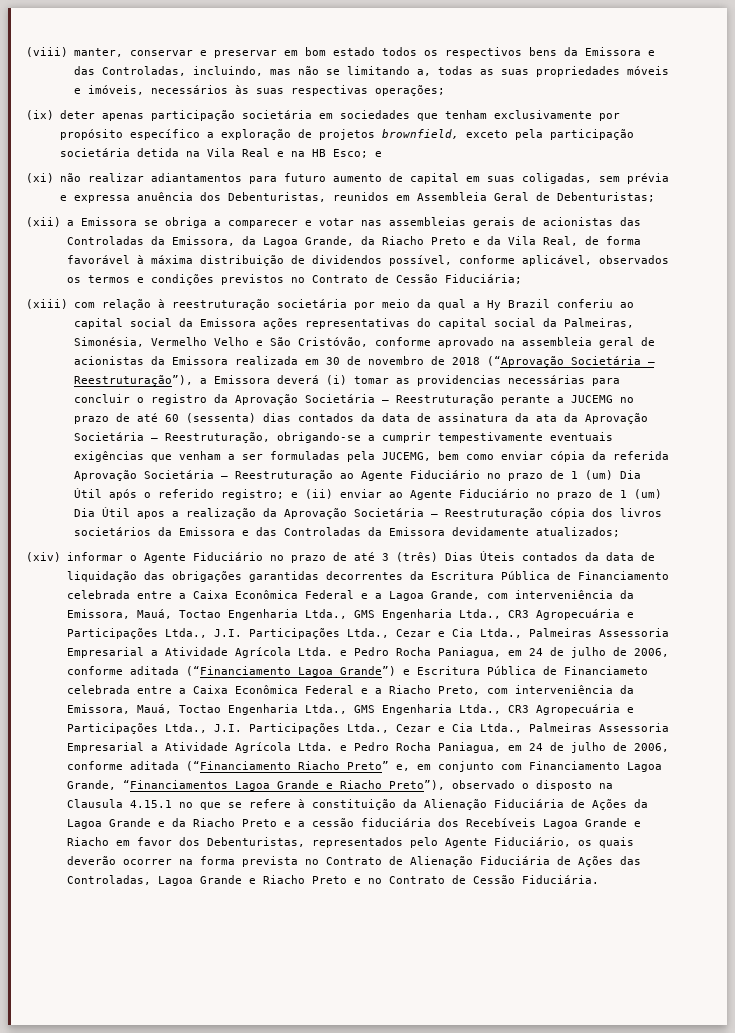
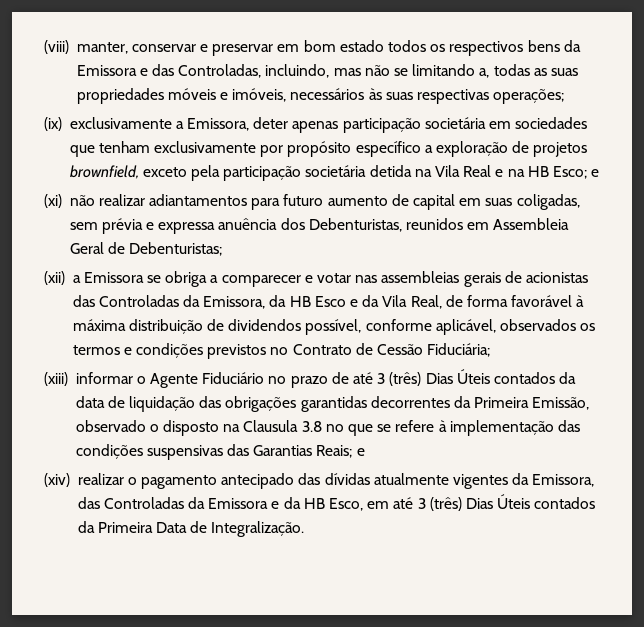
- (ix) deter apenas participação societária em sociedades que tenham exclusivamente por propósito específico a exploração de projetos brownfield, exceto pela participação societária detida na Vila Real e na HB Esco; e
+ (ix) exclusivamente a Emissora, deter apenas participação societária em sociedades que tenham exclusivamente por propósito específico a exploração de projetos brownfield, exceto pela participação societária detida na Vila Real e na HB Esco; e
- (xii) a Emissora se obriga a comparecer e votar nas assembleias gerais de acionistas das Controladas da Emissora, da Lagoa Grande, da Riacho Preto e da Vila Real, de forma favorável à máxima distribuição de dividendos possível, conforme aplicável, observados os termos e condições previstos no Contrato de Cessão Fiduciária;
+ (xii) a Emissora se obriga a comparecer e votar nas assembleias gerais de acionistas das Controladas da Emissora, da HB Esco e da Vila Real, de forma favorável à máxima distribuição de dividendos possível, conforme aplicável, observados os termos e condições previstos no Contrato de Cessão Fiduciária;
- (xiii) com relação à reestruturação societária por meio da qual a Hy Brazil conferiu ao capital social da Emissora ações representativas do capital social da Palmeiras, Simonésia, Vermelho Velho e São Cristóvão, conforme aprovado na assembleia geral de acionistas da Emissora realizada em 30 de novembro de 2018 (“Aprovação Societária – Reestruturação”), a Emissora deverá (i) tomar as providencias necessárias para concluir o registro da Aprovação Societária – Reestruturação perante a JUCEMG no prazo de até 60 (sessenta) dias contados da data de assinatura da ata da Aprovação Societária – Reestruturação, obrigando-se a cumprir tempestivamente eventuais exigências que venham a ser formuladas pela JUCEMG, bem como enviar cópia da referida Aprovação Societária – Reestruturação ao Agente Fiduciário no prazo de 1 (um) Dia Útil após o referido registro; e (ii) enviar ao Agente Fiduciário no prazo de 1 (um) Dia Útil apos a realização da Aprovação Societária – Reestruturação cópia dos livros societários da Emissora e das Controladas da Emissora devidamente atualizados;
- (xiv) informar o Agente Fiduciário no prazo de até 3 (três) Dias Úteis contados da data de liquidação das obrigações garantidas decorrentes da Escritura Pública de Financiamento celebrada entre a Caixa Econômica Federal e a Lagoa Grande, com interveniência da Emissora, Mauá, Toctao Engenharia Ltda., GMS Engenharia Ltda., CR3 Agropecuária e Participações Ltda., J.I. Participações Ltda., Cezar e Cia Ltda., Palmeiras Assessoria Empresarial a Atividade Agrícola Ltda. e Pedro Rocha Paniagua, em 24 de julho de 2006, conforme aditada (“Financiamento Lagoa Grande”) e Escritura Pública de Financiameto celebrada entre a Caixa Econômica Federal e a Riacho Preto, com interveniência da Emissora, Mauá, Toctao Engenharia Ltda., GMS Engenharia Ltda., CR3 Agropecuária e Participações Ltda., J.I. Participações Ltda., Cezar e Cia Ltda., Palmeiras Assessoria Empresarial a Atividade Agrícola Ltda. e Pedro Rocha Paniagua, em 24 de julho de 2006, conforme aditada (“Financiamento Riacho Preto” e, em conjunto com Financiamento Lagoa Grande, “Financiamentos Lagoa Grande e Riacho Preto”), observado o disposto na Clausula 4.15.1 no que se refere à constituição da Alienação Fiduciária de Ações da Lagoa Grande e da Riacho Preto e a cessão fiduciária dos Recebíveis Lagoa Grande e Riacho em favor dos Debenturistas, representados pelo Agente Fiduciário, os quais deverão ocorrer na forma prevista no Contrato de Alienação Fiduciária de Ações das Controladas, Lagoa Grande e Riacho Preto e no Contrato de Cessão Fiduciária.
+ (xiii) informar o Agente Fiduciário no prazo de até 3 (três) Dias Úteis contados da data de liquidação das obrigações garantidas decorrentes da Primeira Emissão, observado o disposto na Clausula 3.8 no que se refere à implementação das condições suspensivas das Garantias Reais; e
+ (xiv) realizar o pagamento antecipado das dívidas atualmente vigentes da Emissora, das Controladas da Emissora e da HB Esco, em até 3 (três) Dias Úteis contados da Primeira Data de Integralização.

